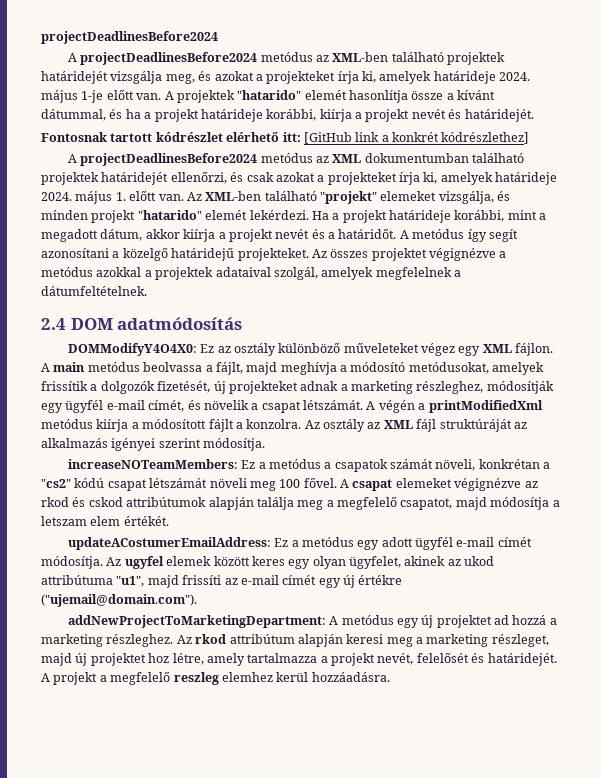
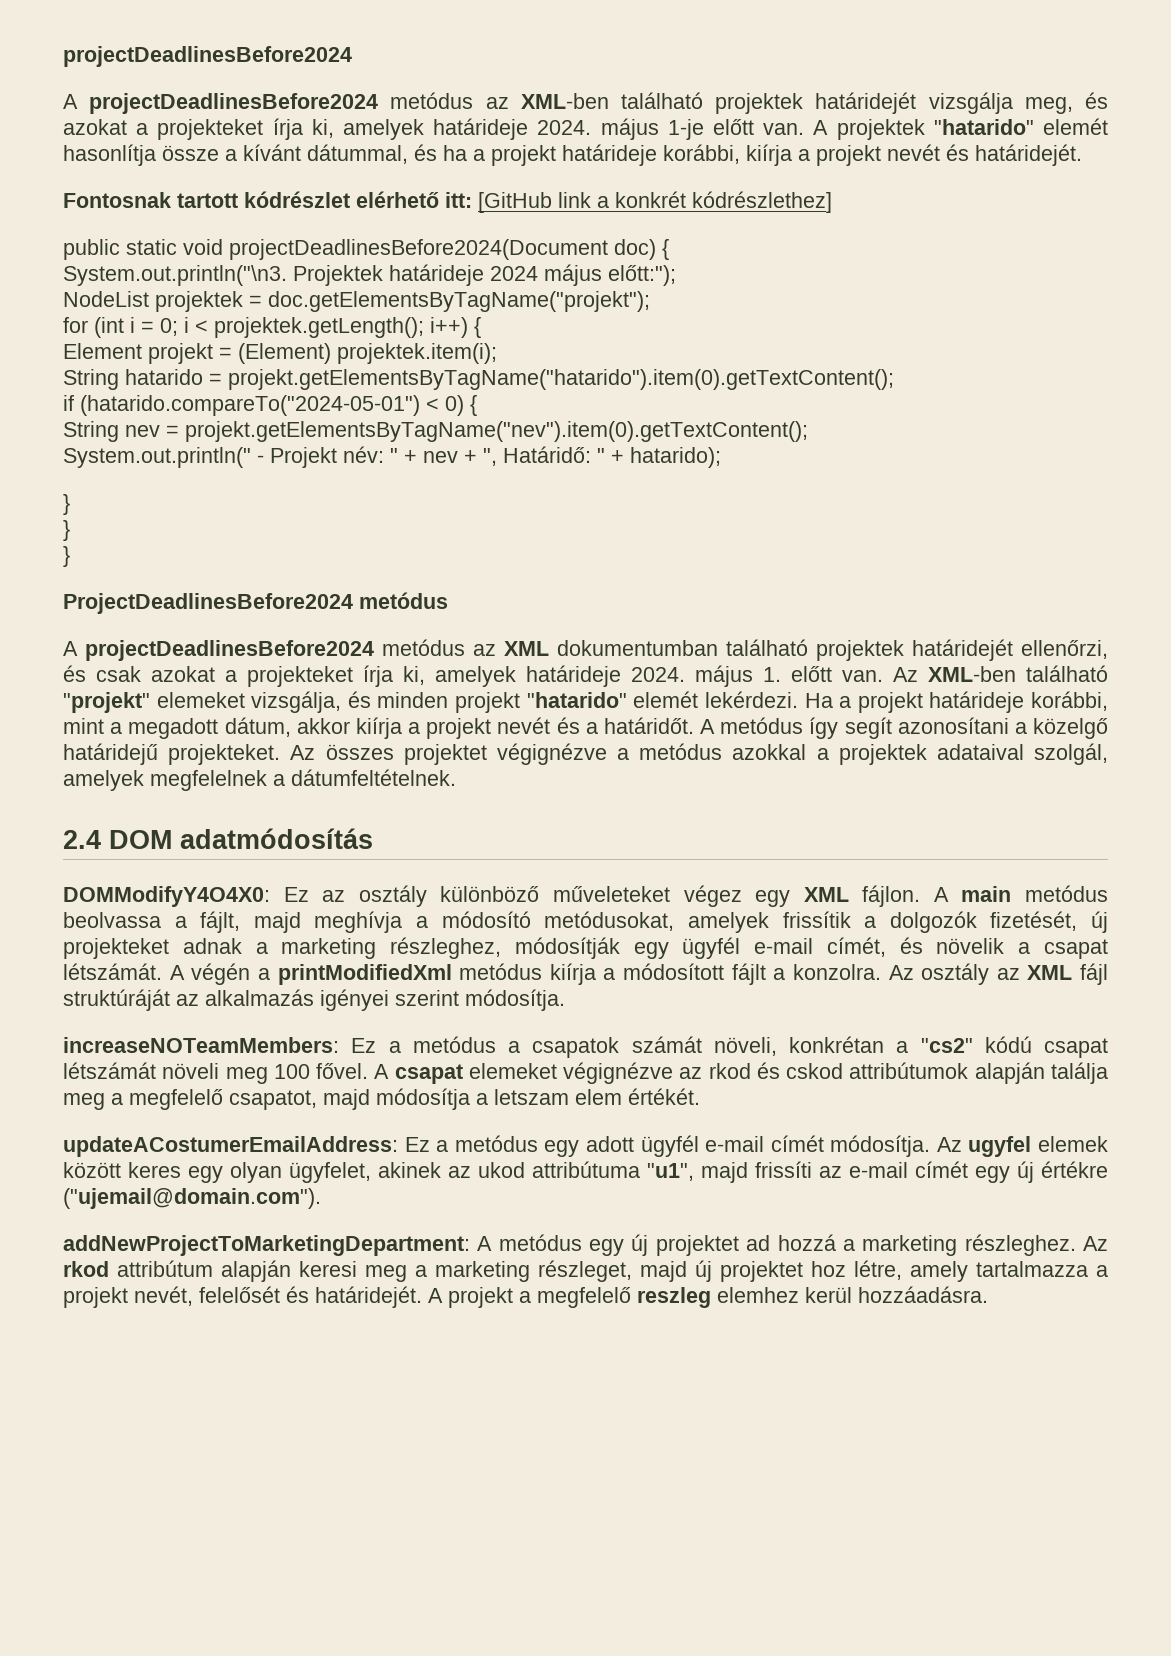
+ public static void projectDeadlinesBefore2024(Document doc) {
+ System.out.println("\n3. Projektek határideje 2024 május előtt:");
+ NodeList projektek = doc.getElementsByTagName("projekt");
+ for (int i = 0; i < projektek.getLength(); i++) {
+ Element projekt = (Element) projektek.item(i);
+ String hatarido = projekt.getElementsByTagName("hatarido").item(0).getTextContent();
+ if (hatarido.compareTo("2024-05-01") < 0) {
+ String nev = projekt.getElementsByTagName("nev").item(0).getTextContent();
+ System.out.println(" - Projekt név: " + nev + ", Határidő: " + hatarido);
+ }
+ }
+ }
+ ProjectDeadlinesBefore2024 metódus

